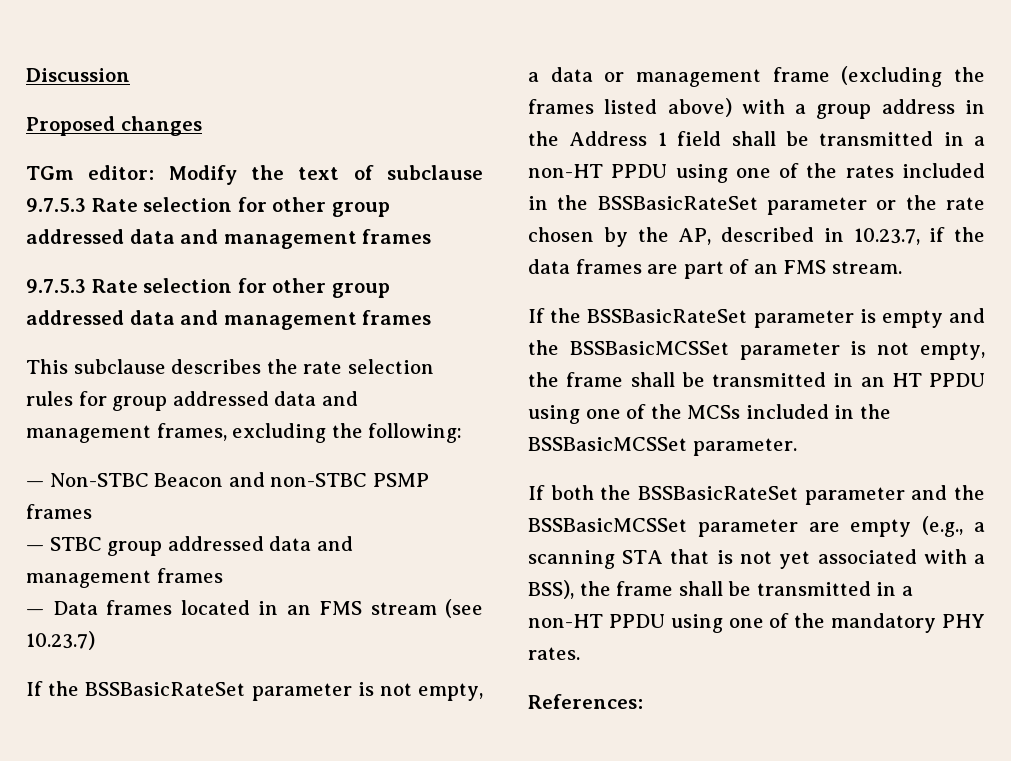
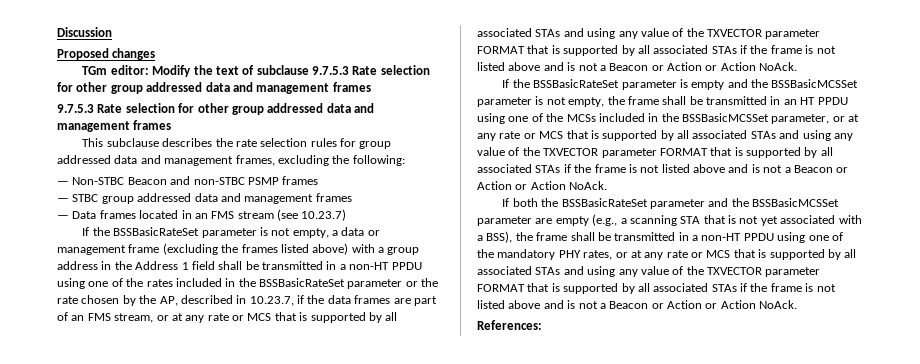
- If the BSSBasicRateSet parameter is not empty, a data or management frame (excluding the frames listed above) with a group address in the Address 1 field shall be transmitted in a non-HT PPDU using one of the rates included in the BSSBasicRateSet parameter or the rate chosen by the AP, described in 10.23.7, if the data frames are part of an FMS stream.
+ If the BSSBasicRateSet parameter is not empty, a data or management frame (excluding the frames listed above) with a group address in the Address 1 field shall be transmitted in a non-HT PPDU using one of the rates included in the BSSBasicRateSet parameter or the rate chosen by the AP, described in 10.23.7, if the data frames are part of an FMS stream, or at any rate or MCS that is supported by all associated STAs and using any value of the TXVECTOR parameter FORMAT that is supported by all associated STAs if the frame is not listed above and is not a Beacon or Action or Action NoAck.
- If the BSSBasicRateSet parameter is empty and the BSSBasicMCSSet parameter is not empty, the frame shall be transmitted in an HT PPDU using one of the MCSs included in the BSSBasicMCSSet parameter.
+ If the BSSBasicRateSet parameter is empty and the BSSBasicMCSSet parameter is not empty, the frame shall be transmitted in an HT PPDU using one of the MCSs included in the BSSBasicMCSSet parameter, or at any rate or MCS that is supported by all associated STAs and using any value of the TXVECTOR parameter FORMAT that is supported by all associated STAs if the frame is not listed above and is not a Beacon or Action or Action NoAck.
- If both the BSSBasicRateSet parameter and the BSSBasicMCSSet parameter are empty (e.g., a scanning STA that is not yet associated with a BSS), the frame shall be transmitted in a non-HT PPDU using one of the mandatory PHY rates.
+ If both the BSSBasicRateSet parameter and the BSSBasicMCSSet parameter are empty (e.g., a scanning STA that is not yet associated with a BSS), the frame shall be transmitted in a non-HT PPDU using one of the mandatory PHY rates, or at any rate or MCS that is supported by all associated STAs and using any value of the TXVECTOR parameter FORMAT that is supported by all associated STAs if the frame is not listed above and is not a Beacon or Action or Action NoAck.

